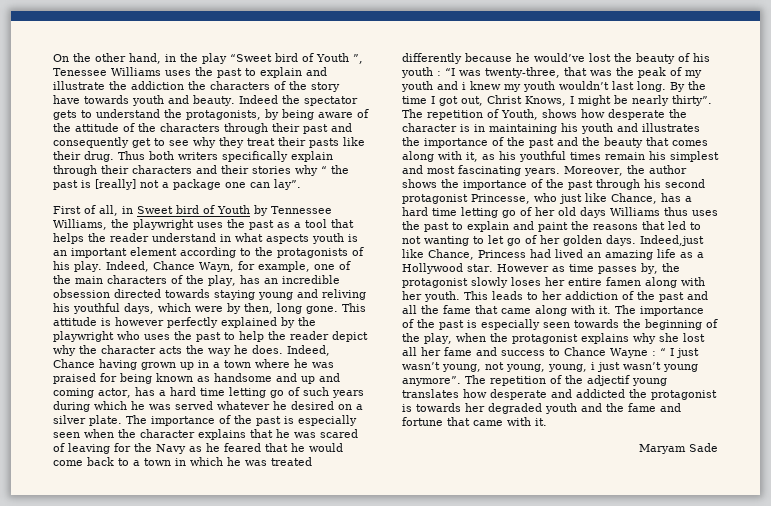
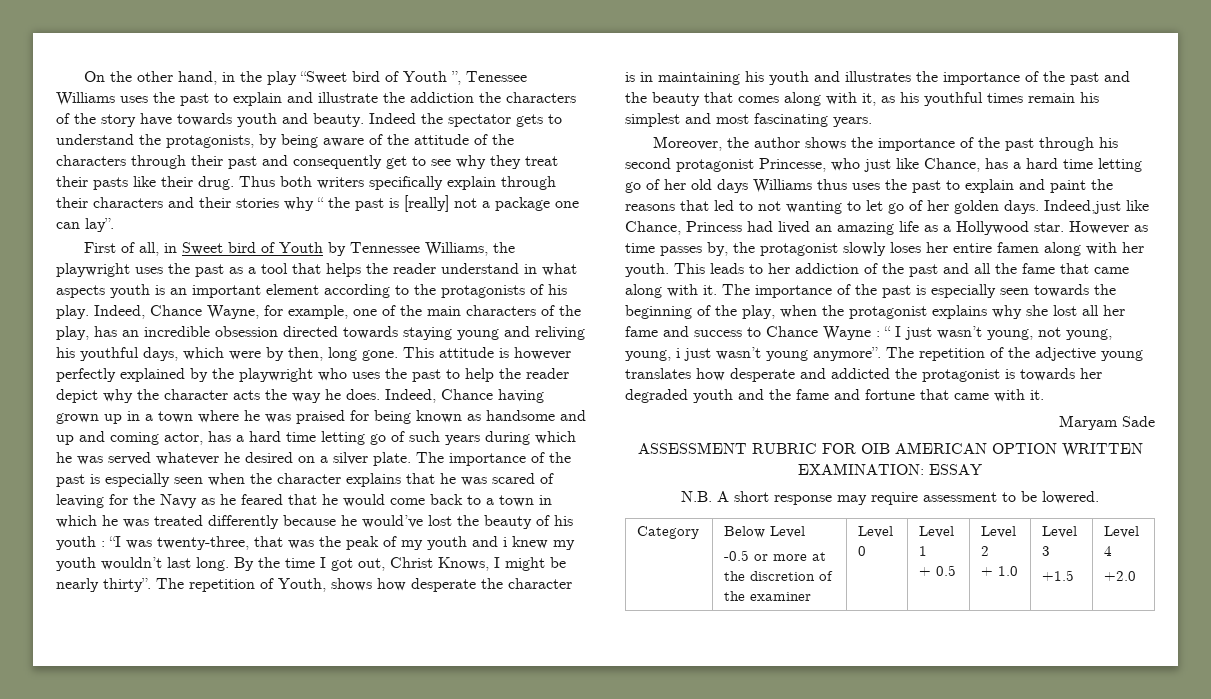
- Indeed, Chance Wayn, for example, one of the main characters of the play, has an incredible obsession directed towards staying young and reliving his youthful days, which were by then, long gone.
+ Indeed, Chance Wayne, for example, one of the main characters of the play, has an incredible obsession directed towards staying young and reliving his youthful days, which were by then, long gone.
- The repetition of Youth, shows how desperate the character is in maintaining his youth and illustrates the importance of the past and the beauty that comes along with it, as his youthful times remain his simplest and most fascinating years. Moreover, the author shows the importance of the past through his second protagonist Princesse, who just like Chance, has a hard time letting go of her old days Williams thus uses the past to explain and paint the reasons that led to not wanting to let go of her golden days.
+ The repetition of Youth, shows how desperate the character is in maintaining his youth and illustrates the importance of the past and the beauty that comes along with it, as his youthful times remain his simplest and most fascinating years.
+ Moreover, the author shows the importance of the past through his second protagonist Princesse, who just like Chance, has a hard time letting go of her old days Williams thus uses the past to explain and paint the reasons that led to not wanting to let go of her golden days.
- The repetition of the adjectif young translates how desperate and addicted the protagonist is towards her degraded youth and the fame and fortune that came with it.
+ The repetition of the adjective young translates how desperate and addicted the protagonist is towards her degraded youth and the fame and fortune that came with it.
+ ASSESSMENT RUBRIC FOR OIB AMERICAN OPTION WRITTEN EXAMINATION: ESSAY
+ N.B. A short response may require assessment to be lowered.
+ Category | Below Level
+ -0.5 or more at the discretion of the examiner | Level 0 | Level 1
+ + 0.5 | Level 2
+ + 1.0 | Level 3
+ +1.5 | Level 4
+ +2.0

